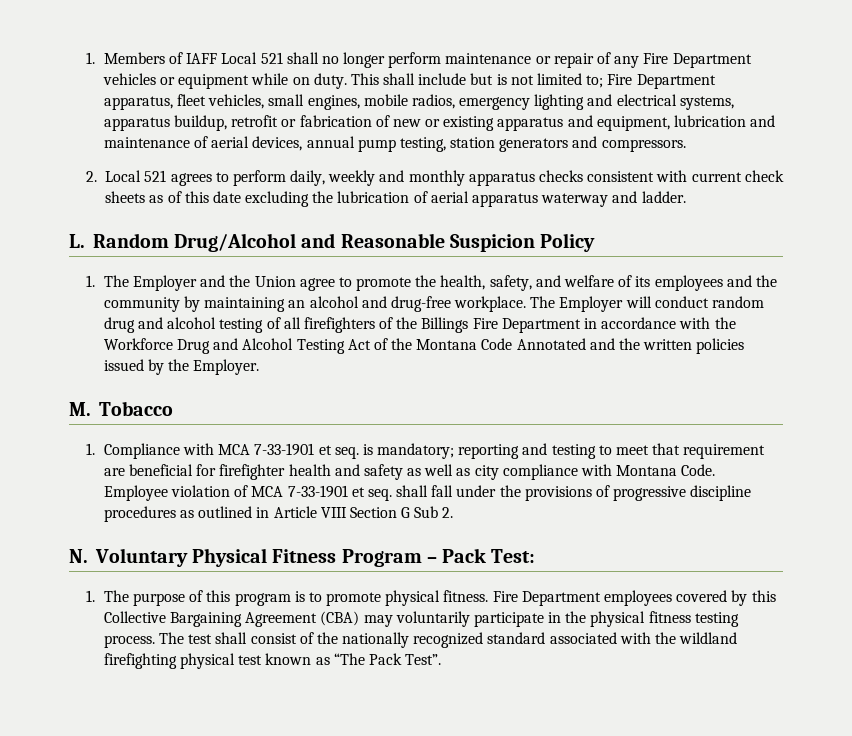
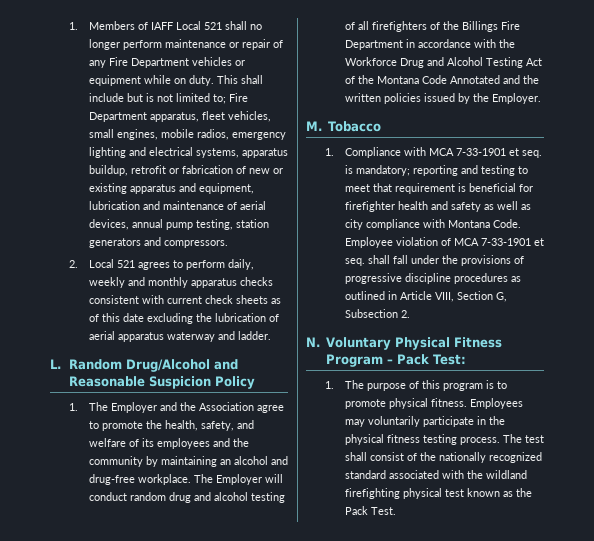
- 1. The Employer and the Union agree to promote the health, safety, and welfare of its employees and the community by maintaining an alcohol and drug-free workplace.
+ 1. The Employer and the Association agree to promote the health, safety, and welfare of its employees and the community by maintaining an alcohol and drug-free workplace.
- 1. Compliance with MCA 7-33-1901 et seq. is mandatory; reporting and testing to meet that requirement are beneficial for firefighter health and safety as well as city compliance with Montana Code.
+ 1. Compliance with MCA 7-33-1901 et seq. is mandatory; reporting and testing to meet that requirement is beneficial for firefighter health and safety as well as city compliance with Montana Code.
- Employee violation of MCA 7-33-1901 et seq. shall fall under the provisions of progressive discipline procedures as outlined in Article VIII Section G Sub 2.
+ Employee violation of MCA 7-33-1901 et seq. shall fall under the provisions of progressive discipline procedures as outlined in Article VIII, Section G, Subsection 2.
- Fire Department employees covered by this Collective Bargaining Agreement (CBA) may voluntarily participate in the physical fitness testing process.
+ Employees may voluntarily participate in the physical fitness testing process.
- The test shall consist of the nationally recognized standard associated with the wildland firefighting physical test known as “The Pack Test”.
+ The test shall consist of the nationally recognized standard associated with the wildland firefighting physical test known as the Pack Test.

